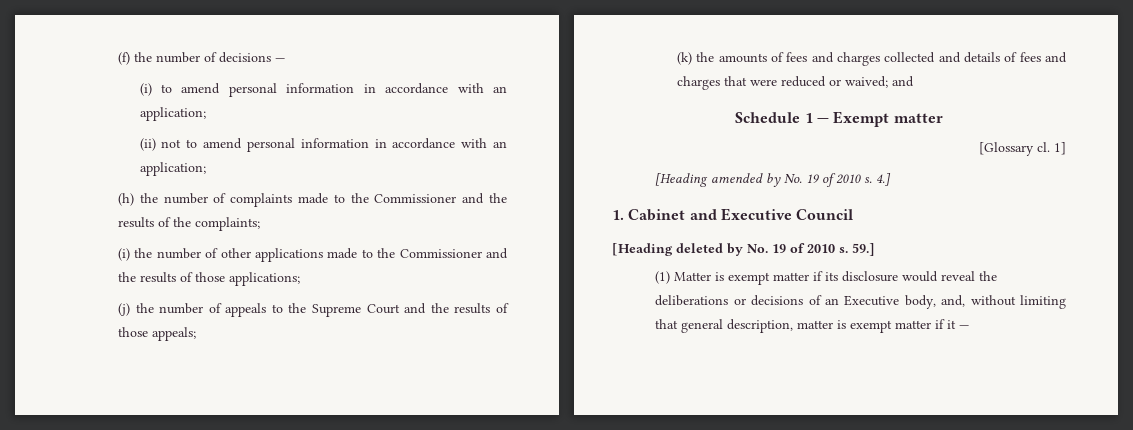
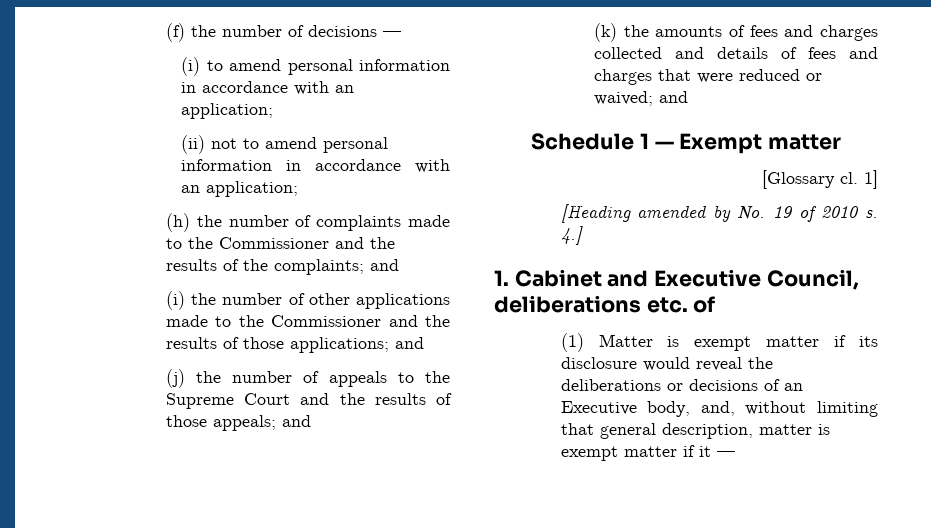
- (h) the number of complaints made to the Commissioner and the results of the complaints;
+ (h) the number of complaints made to the Commissioner and the results of the complaints; and
- (i) the number of other applications made to the Commissioner and the results of those applications;
+ (i) the number of other applications made to the Commissioner and the results of those applications; and
- (j) the number of appeals to the Supreme Court and the results of those appeals;
+ (j) the number of appeals to the Supreme Court and the results of those appeals; and
- 1. Cabinet and Executive Council
- [Heading deleted by No. 19 of 2010 s. 59.]
+ 1. Cabinet and Executive Council, deliberations etc. of

